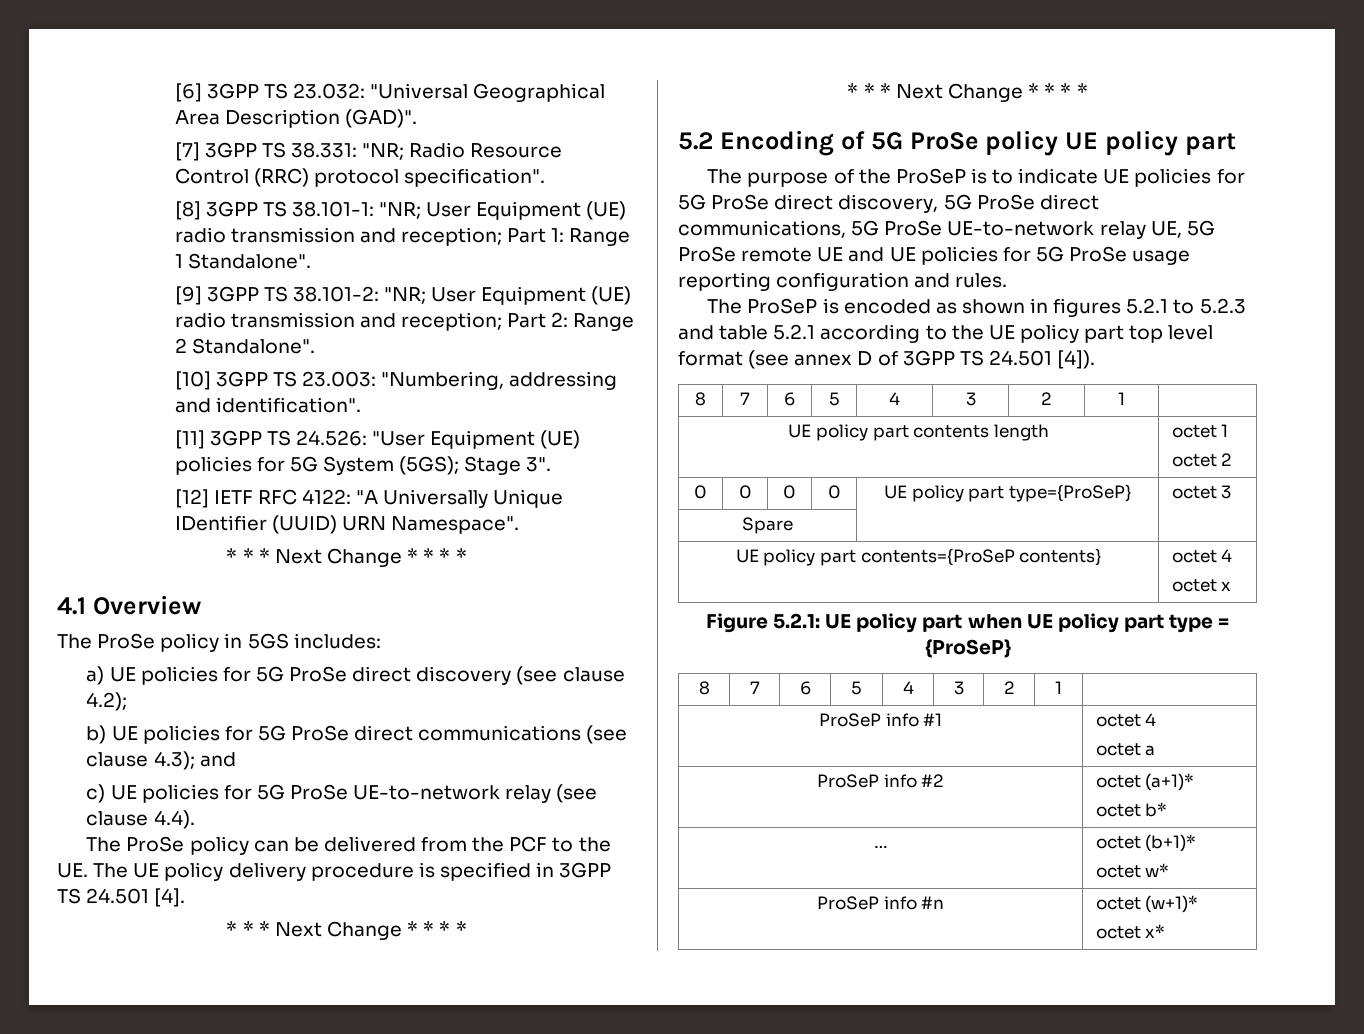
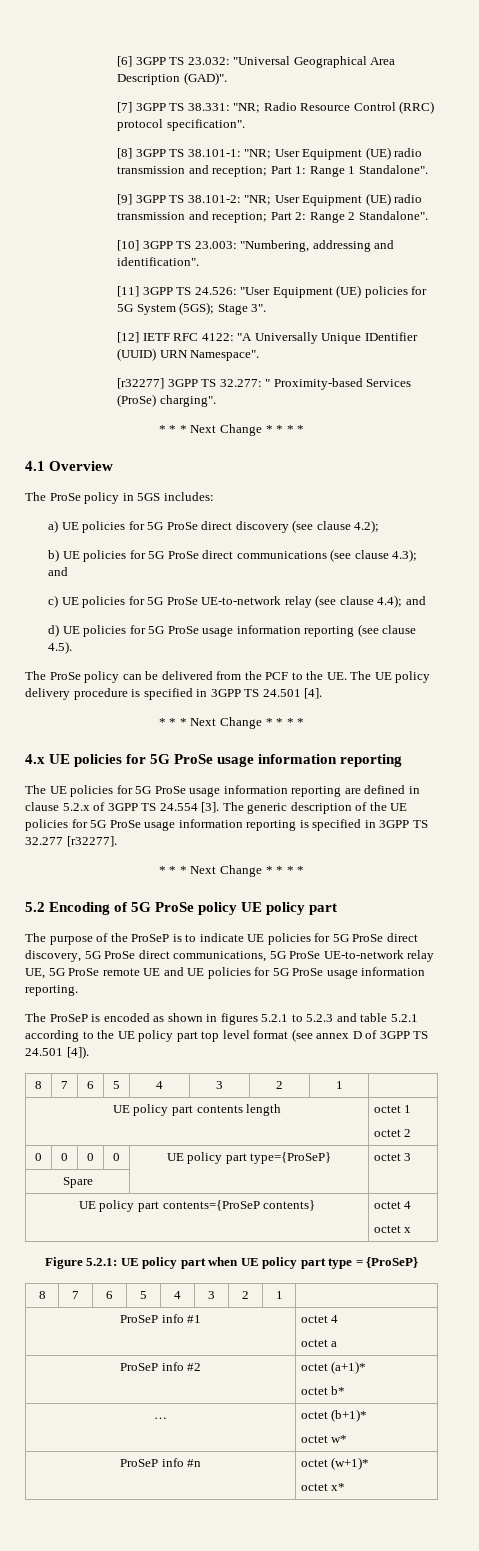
+ [r32277] 3GPP TS 32.277: " Proximity-based Services (ProSe) charging".
- c) UE policies for 5G ProSe UE-to-network relay (see clause 4.4).
+ c) UE policies for 5G ProSe UE-to-network relay (see clause 4.4); and
+ d) UE policies for 5G ProSe usage information reporting (see clause 4.5).
+ 4.x UE policies for 5G ProSe usage information reporting
+ The UE policies for 5G ProSe usage information reporting are defined in clause 5.2.x of 3GPP TS 24.554 [3]. The generic description of the UE policies for 5G ProSe usage information reporting is specified in 3GPP TS 32.277 [r32277].
- The purpose of the ProSeP is to indicate UE policies for 5G ProSe direct discovery, 5G ProSe direct communications, 5G ProSe UE-to-network relay UE, 5G ProSe remote UE and UE policies for 5G ProSe usage reporting configuration and rules.
+ The purpose of the ProSeP is to indicate UE policies for 5G ProSe direct discovery, 5G ProSe direct communications, 5G ProSe UE-to-network relay UE, 5G ProSe remote UE and UE policies for 5G ProSe usage information reporting.

